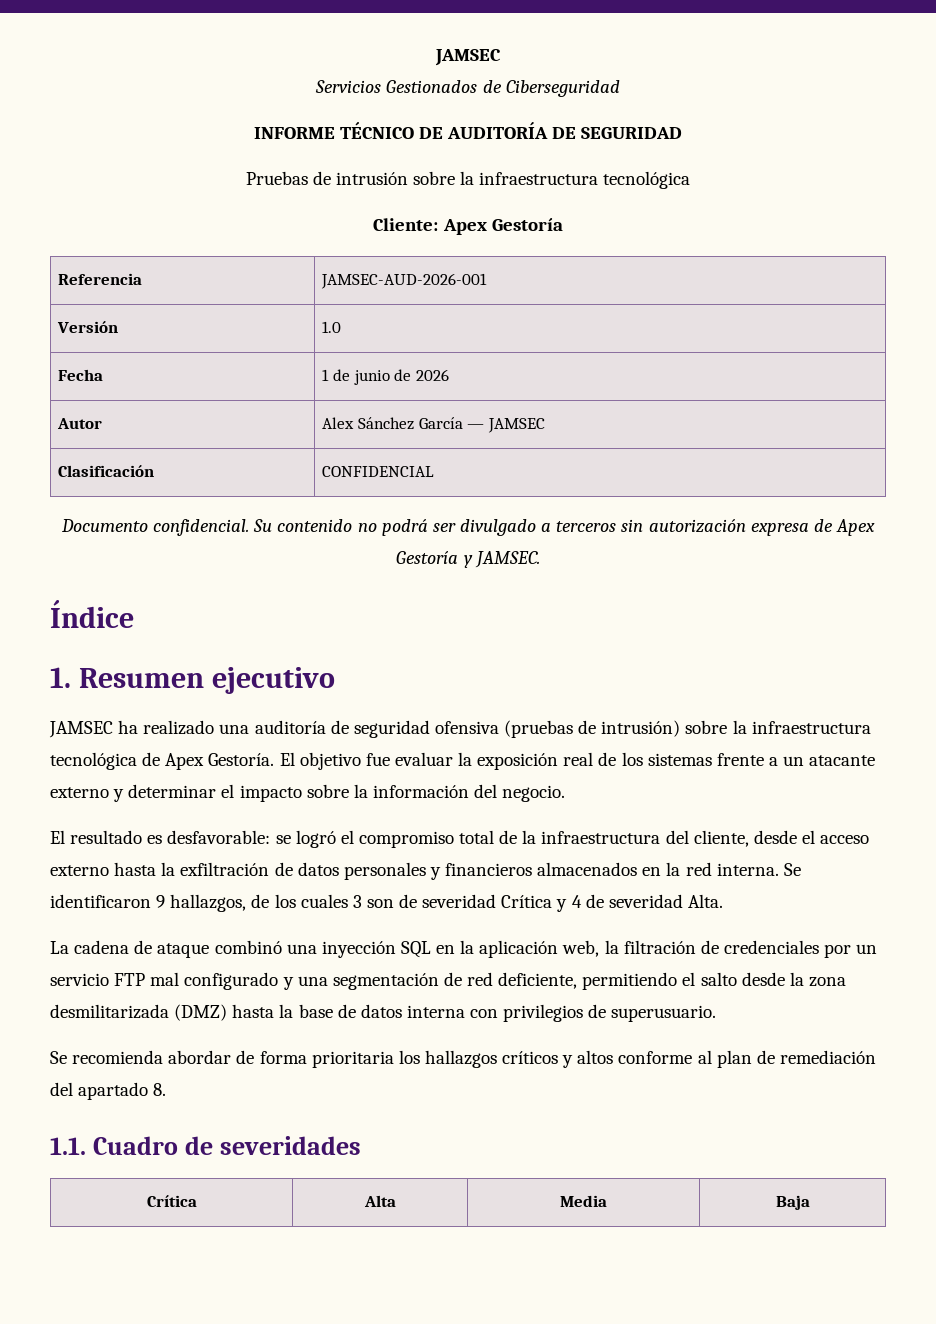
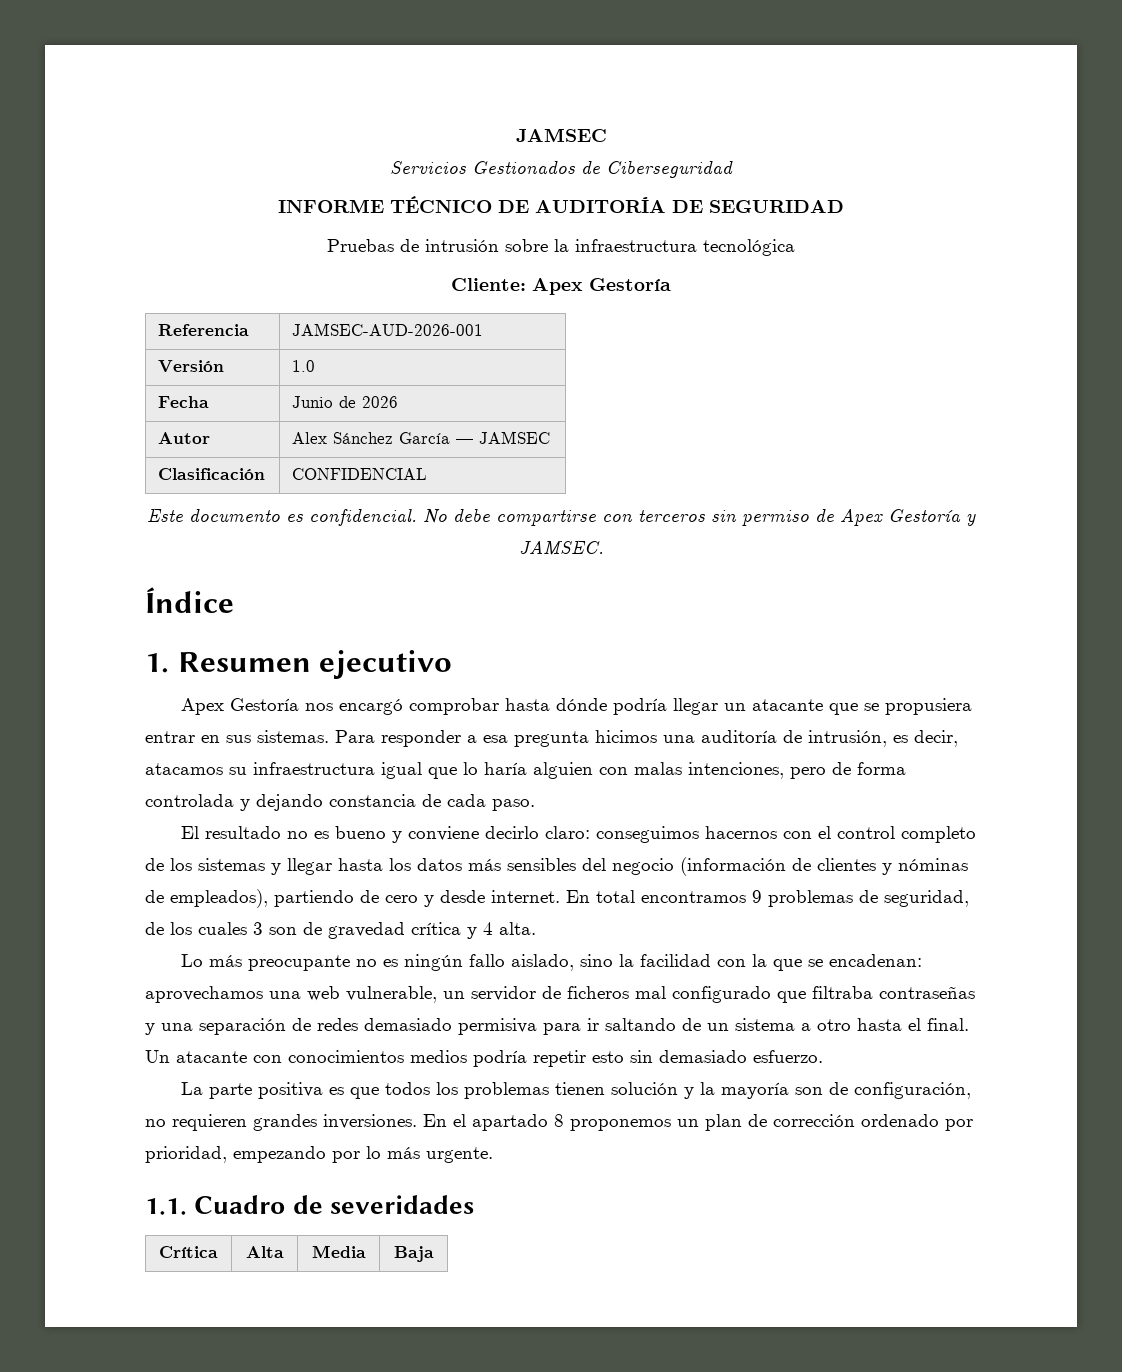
- Fecha | 1 de junio de 2026
+ Fecha | Junio de 2026
- Documento confidencial. Su contenido no podrá ser divulgado a terceros sin autorización expresa de Apex Gestoría y JAMSEC.
+ Este documento es confidencial. No debe compartirse con terceros sin permiso de Apex Gestoría y JAMSEC.
- JAMSEC ha realizado una auditoría de seguridad ofensiva (pruebas de intrusión) sobre la infraestructura tecnológica de Apex Gestoría. El objetivo fue evaluar la exposición real de los sistemas frente a un atacante externo y determinar el impacto sobre la información del negocio.
- El resultado es desfavorable: se logró el compromiso total de la infraestructura del cliente, desde el acceso externo hasta la exfiltración de datos personales y financieros almacenados en la red interna. Se identificaron 9 hallazgos, de los cuales 3 son de severidad Crítica y 4 de severidad Alta.
- La cadena de ataque combinó una inyección SQL en la aplicación web, la filtración de credenciales por un servicio FTP mal configurado y una segmentación de red deficiente, permitiendo el salto desde la zona desmilitarizada (DMZ) hasta la base de datos interna con privilegios de superusuario.
- Se recomienda abordar de forma prioritaria los hallazgos críticos y altos conforme al plan de remediación del apartado 8.
+ Apex Gestoría nos encargó comprobar hasta dónde podría llegar un atacante que se propusiera entrar en sus sistemas. Para responder a esa pregunta hicimos una auditoría de intrusión, es decir, atacamos su infraestructura igual que lo haría alguien con malas intenciones, pero de forma controlada y dejando constancia de cada paso.
+ El resultado no es bueno y conviene decirlo claro: conseguimos hacernos con el control completo de los sistemas y llegar hasta los datos más sensibles del negocio (información de clientes y nóminas de empleados), partiendo de cero y desde internet. En total encontramos 9 problemas de seguridad, de los cuales 3 son de gravedad crítica y 4 alta.
+ Lo más preocupante no es ningún fallo aislado, sino la facilidad con la que se encadenan: aprovechamos una web vulnerable, un servidor de ficheros mal configurado que filtraba contraseñas y una separación de redes demasiado permisiva para ir saltando de un sistema a otro hasta el final. Un atacante con conocimientos medios podría repetir esto sin demasiado esfuerzo.
+ La parte positiva es que todos los problemas tienen solución y la mayoría son de configuración, no requieren grandes inversiones. En el apartado 8 proponemos un plan de corrección ordenado por prioridad, empezando por lo más urgente.

